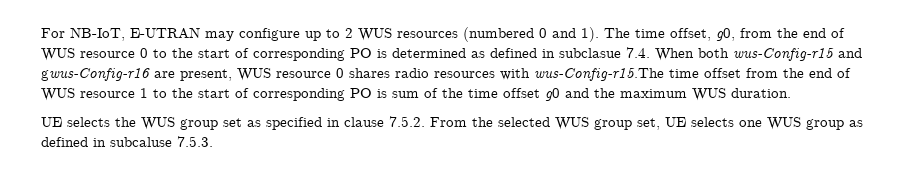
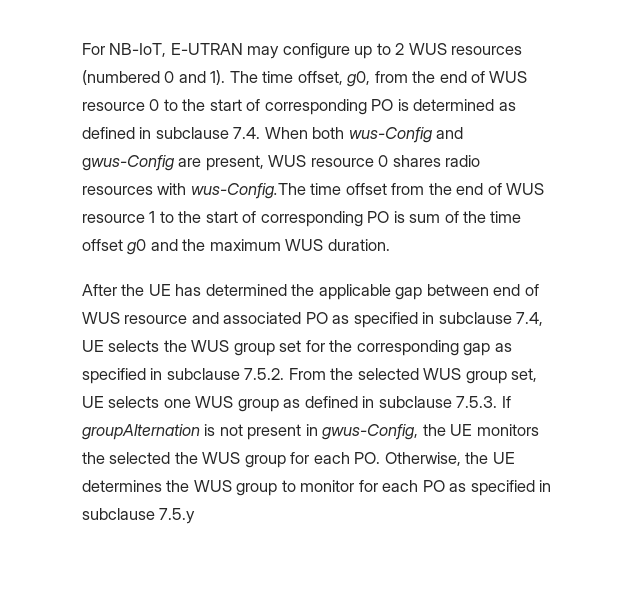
- The time offset, g0, from the end of WUS resource 0 to the start of corresponding PO is determined as defined in subclasue 7.4. When both wus-Config-r15 and gwus-Config-r16 are present, WUS resource 0 shares radio resources with wus-Config-r15.The time offset from the end of WUS resource 1 to the start of corresponding PO is sum of the time offset g0 and the maximum WUS duration.
+ The time offset, g0, from the end of WUS resource 0 to the start of corresponding PO is determined as defined in subclause 7.4. When both wus-Config and gwus-Config are present, WUS resource 0 shares radio resources with wus-Config.The time offset from the end of WUS resource 1 to the start of corresponding PO is sum of the time offset g0 and the maximum WUS duration.
- UE selects the WUS group set as specified in clause 7.5.2. From the selected WUS group set, UE selects one WUS group as defined in subcaluse 7.5.3.
+ After the UE has determined the applicable gap between end of WUS resource and associated PO as specified in subclause 7.4, UE selects the WUS group set for the corresponding gap as specified in subclause 7.5.2. From the selected WUS group set, UE selects one WUS group as defined in subclause 7.5.3. If groupAlternation is not present in gwus-Config, the UE monitors the selected the WUS group for each PO. Otherwise, the UE determines the WUS group to monitor for each PO as specified in subclause 7.5.y

